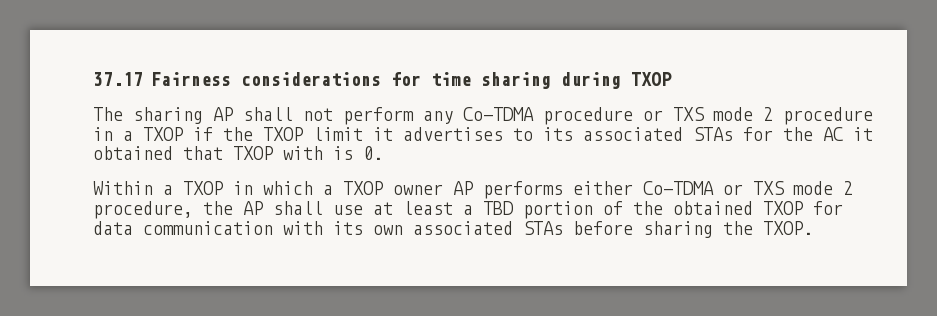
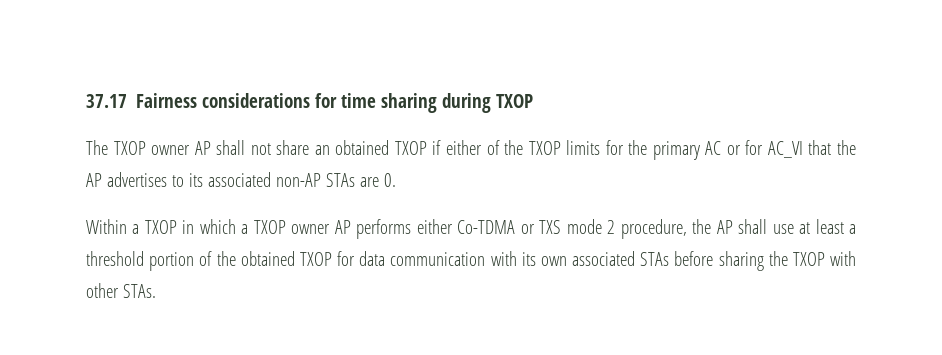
- The sharing AP shall not perform any Co-TDMA procedure or TXS mode 2 procedure in a TXOP if the TXOP limit it advertises to its associated STAs for the AC it obtained that TXOP with is 0.
+ The TXOP owner AP shall not share an obtained TXOP if either of the TXOP limits for the primary AC or for AC_VI that the AP advertises to its associated non-AP STAs are 0.
- Within a TXOP in which a TXOP owner AP performs either Co-TDMA or TXS mode 2 procedure, the AP shall use at least a TBD portion of the obtained TXOP for data communication with its own associated STAs before sharing the TXOP.
+ Within a TXOP in which a TXOP owner AP performs either Co-TDMA or TXS mode 2 procedure, the AP shall use at least a threshold portion of the obtained TXOP for data communication with its own associated STAs before sharing the TXOP with other STAs.

